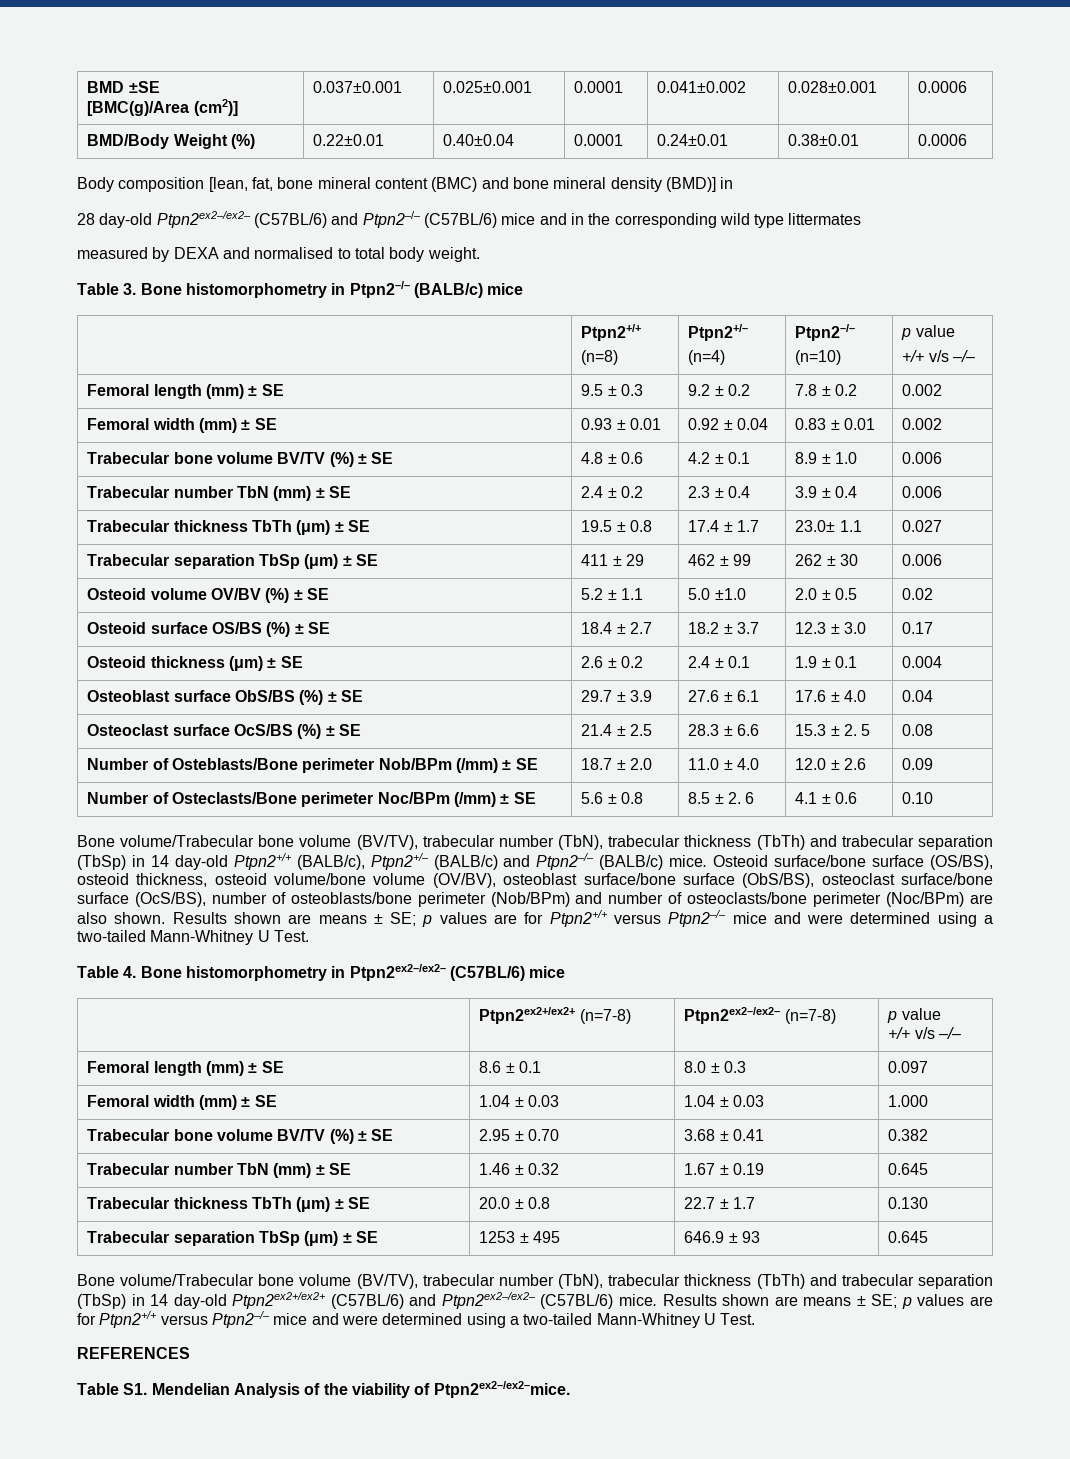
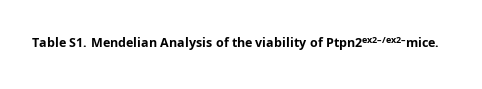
- BMD ±SE
- [BMC(g)/Area (cm2)] | 0.037±0.001 | 0.025±0.001 | 0.0001 | 0.041±0.002 | 0.028±0.001 | 0.0006
- BMD/Body Weight (%) | 0.22±0.01 | 0.40±0.04 | 0.0001 | 0.24±0.01 | 0.38±0.01 | 0.0006
- Body composition [lean, fat, bone mineral content (BMC) and bone mineral density (BMD)] in
- 28 day-old Ptpn2ex2–/ex2– (C57BL/6) and Ptpn2–/– (C57BL/6) mice and in the corresponding wild type littermates
- measured by DEXA and normalised to total body weight.
- Table 3. Bone histomorphometry in Ptpn2–/– (BALB/c) mice
- | Ptpn2+/+
- (n=8) | Ptpn2+/–
- (n=4) | Ptpn2–/–
- (n=10) | p value
- +/+ v/s –/–
- Femoral length (mm) ± SE | 9.5 ± 0.3 | 9.2 ± 0.2 | 7.8 ± 0.2 | 0.002
- Femoral width (mm) ± SE | 0.93 ± 0.01 | 0.92 ± 0.04 | 0.83 ± 0.01 | 0.002
- Trabecular bone volume BV/TV (%) ± SE | 4.8 ± 0.6 | 4.2 ± 0.1 | 8.9 ± 1.0 | 0.006
- Trabecular number TbN (mm) ± SE | 2.4 ± 0.2 | 2.3 ± 0.4 | 3.9 ± 0.4 | 0.006
- Trabecular thickness TbTh (μm) ± SE | 19.5 ± 0.8 | 17.4 ± 1.7 | 23.0± 1.1 | 0.027
- Trabecular separation TbSp (μm) ± SE | 411 ± 29 | 462 ± 99 | 262 ± 30 | 0.006
- Osteoid volume OV/BV (%) ± SE | 5.2 ± 1.1 | 5.0 ±1.0 | 2.0 ± 0.5 | 0.02
- Osteoid surface OS/BS (%) ± SE | 18.4 ± 2.7 | 18.2 ± 3.7 | 12.3 ± 3.0 | 0.17
- Osteoid thickness (μm) ± SE | 2.6 ± 0.2 | 2.4 ± 0.1 | 1.9 ± 0.1 | 0.004
- Osteoblast surface ObS/BS (%) ± SE | 29.7 ± 3.9 | 27.6 ± 6.1 | 17.6 ± 4.0 | 0.04
- Osteoclast surface OcS/BS (%) ± SE | 21.4 ± 2.5 | 28.3 ± 6.6 | 15.3 ± 2. 5 | 0.08
- Number of Osteblasts/Bone perimeter Nob/BPm (/mm) ± SE | 18.7 ± 2.0 | 11.0 ± 4.0 | 12.0 ± 2.6 | 0.09
- Number of Osteclasts/Bone perimeter Noc/BPm (/mm) ± SE | 5.6 ± 0.8 | 8.5 ± 2. 6 | 4.1 ± 0.6 | 0.10
- Bone volume/Trabecular bone volume (BV/TV), trabecular number (TbN), trabecular thickness (TbTh) and trabecular separation (TbSp) in 14 day-old Ptpn2+/+ (BALB/c), Ptpn2+/– (BALB/c) and Ptpn2–/– (BALB/c) mice. Osteoid surface/bone surface (OS/BS), osteoid thickness, osteoid volume/bone volume (OV/BV), osteoblast surface/bone surface (ObS/BS), osteoclast surface/bone surface (OcS/BS), number of osteoblasts/bone perimeter (Nob/BPm) and number of osteoclasts/bone perimeter (Noc/BPm) are also shown. Results shown are means ± SE; p values are for Ptpn2+/+ versus Ptpn2–/– mice and were determined using a two-tailed Mann-Whitney U Test.
- Table 4. Bone histomorphometry in Ptpn2ex2–/ex2– (C57BL/6) mice
- | Ptpn2ex2+/ex2+ (n=7-8) | Ptpn2ex2–/ex2– (n=7-8) | p value
- +/+ v/s –/–
- Femoral length (mm) ± SE | 8.6 ± 0.1 | 8.0 ± 0.3 | 0.097
- Femoral width (mm) ± SE | 1.04 ± 0.03 | 1.04 ± 0.03 | 1.000
- Trabecular bone volume BV/TV (%) ± SE | 2.95 ± 0.70 | 3.68 ± 0.41 | 0.382
- Trabecular number TbN (mm) ± SE | 1.46 ± 0.32 | 1.67 ± 0.19 | 0.645
- Trabecular thickness TbTh (μm) ± SE | 20.0 ± 0.8 | 22.7 ± 1.7 | 0.130
- Trabecular separation TbSp (μm) ± SE | 1253 ± 495 | 646.9 ± 93 | 0.645
- Bone volume/Trabecular bone volume (BV/TV), trabecular number (TbN), trabecular thickness (TbTh) and trabecular separation (TbSp) in 14 day-old Ptpn2ex2+/ex2+ (C57BL/6) and Ptpn2ex2–/ex2– (C57BL/6) mice. Results shown are means ± SE; p values are for Ptpn2+/+ versus Ptpn2–/– mice and were determined using a two-tailed Mann-Whitney U Test.
- REFERENCES

